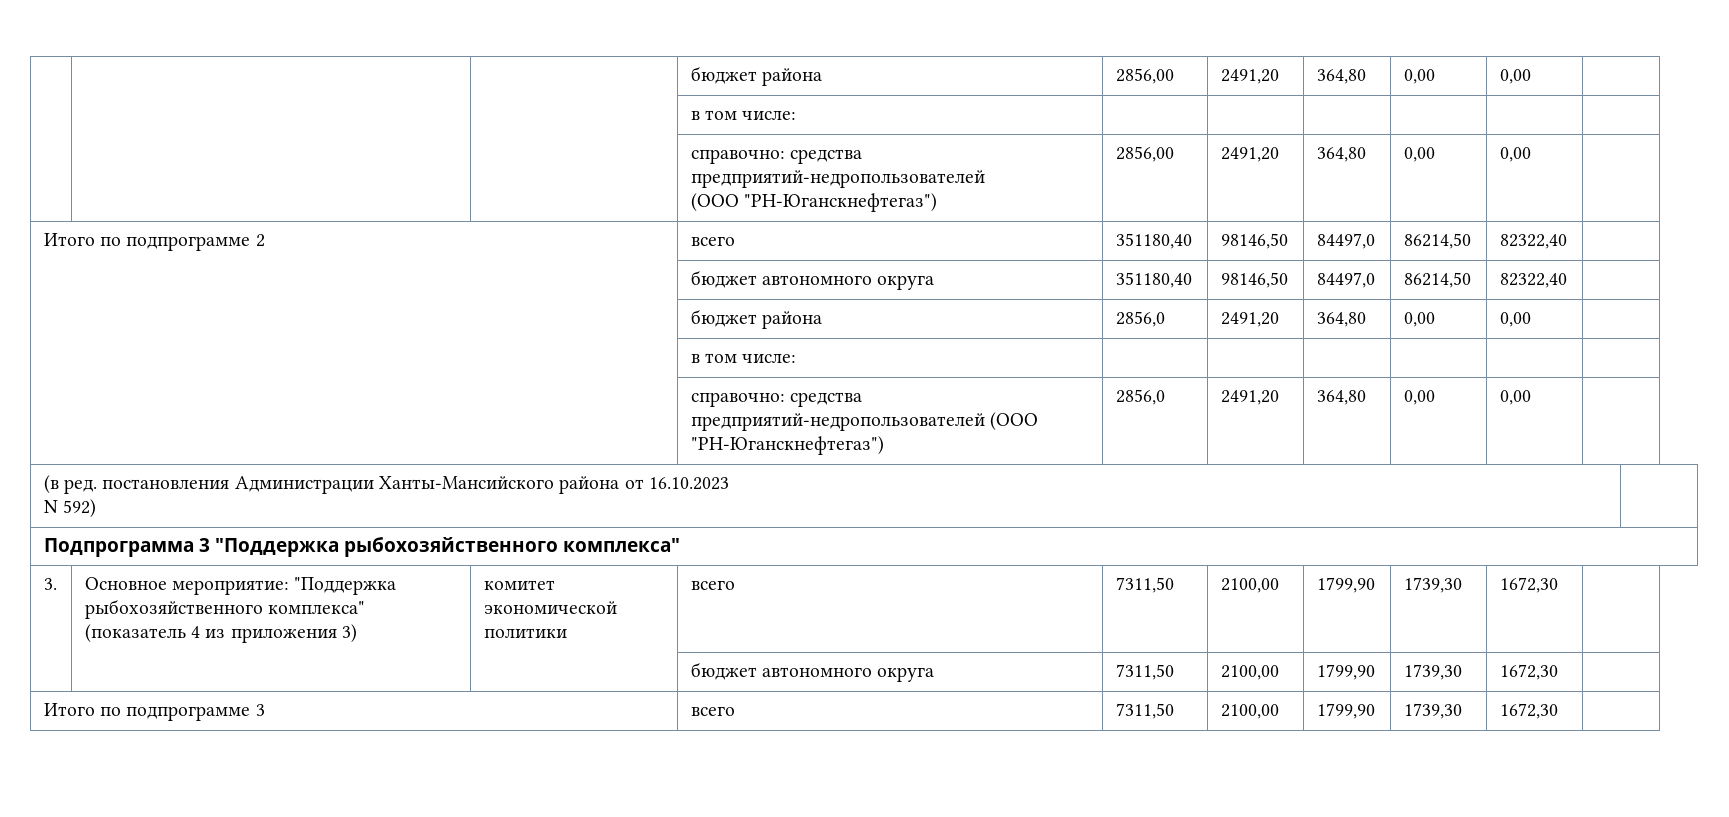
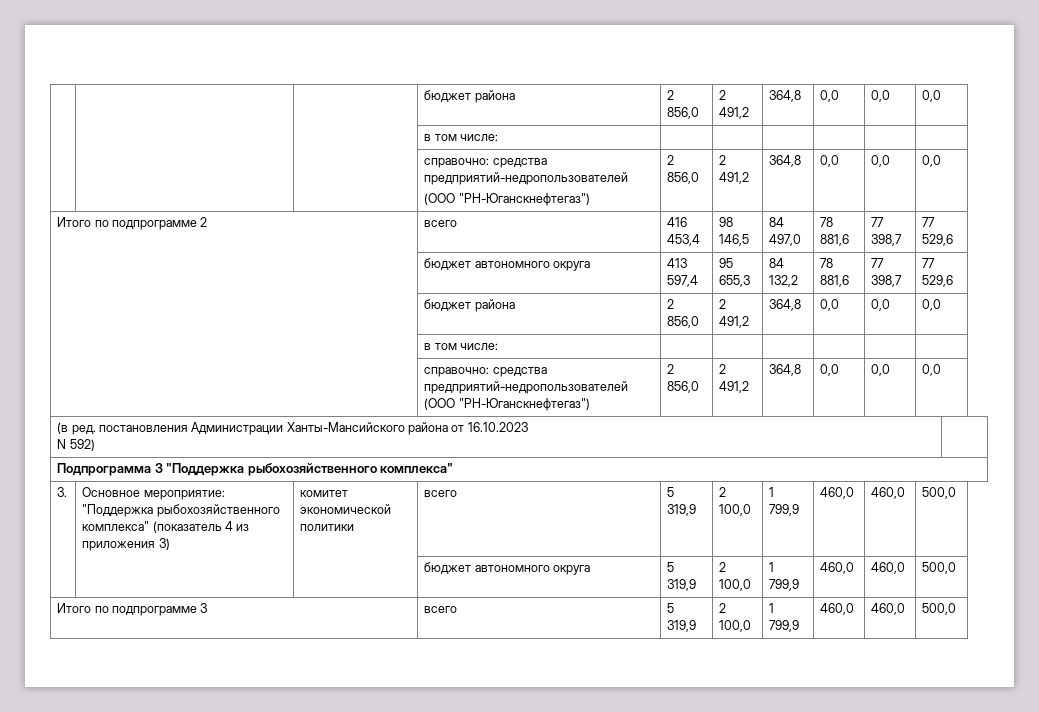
- | | | бюджет района | 2856,00 | 2491,20 | 364,80 | 0,00 | 0,00 |
+ | | | бюджет района | 2 856,0 | 2 491,2 | 364,8 | 0,0 | 0,0 | 0,0
  | | | справочно: средства предприятий-недропользователей
- (ООО "РН-Юганскнефтегаз") | 2856,00 | 2491,20 | 364,80 | 0,00 | 0,00 |
+ (ООО "РН-Юганскнефтегаз") | 2 856,0 | 2 491,2 | 364,8 | 0,0 | 0,0 | 0,0
- Итого по подпрограмме 2 | всего | 351180,40 | 98146,50 | 84497,0 | 86214,50 | 82322,40 |
- | бюджет автономного округа | 351180,40 | 98146,50 | 84497,0 | 86214,50 | 82322,40 |
- | бюджет района | 2856,0 | 2491,20 | 364,80 | 0,00 | 0,00 |
+ Итого по подпрограмме 2 | всего | 416 453,4 | 98 146,5 | 84 497,0 | 78 881,6 | 77 398,7 | 77 529,6
+ | бюджет автономного округа | 413 597,4 | 95 655,3 | 84 132,2 | 78 881,6 | 77 398,7 | 77 529,6
+ | бюджет района | 2 856,0 | 2 491,2 | 364,8 | 0,0 | 0,0 | 0,0
- | справочно: средства предприятий-недропользователей (ООО "РН-Юганскнефтегаз") | 2856,0 | 2491,20 | 364,80 | 0,00 | 0,00 |
+ | справочно: средства предприятий-недропользователей (ООО "РН-Юганскнефтегаз") | 2 856,0 | 2 491,2 | 364,8 | 0,0 | 0,0 | 0,0
- 3. | Основное мероприятие: "Поддержка рыбохозяйственного комплекса" (показатель 4 из приложения 3) | комитет экономической политики | всего | 7311,50 | 2100,00 | 1799,90 | 1739,30 | 1672,30 |
- | | | бюджет автономного округа | 7311,50 | 2100,00 | 1799,90 | 1739,30 | 1672,30 |
+ 3. | Основное мероприятие: "Поддержка рыбохозяйственного комплекса" (показатель 4 из приложения 3) | комитет экономической политики | всего | 5 319,9 | 2 100,0 | 1 799,9 | 460,0 | 460,0 | 500,0
+ | | | бюджет автономного округа | 5 319,9 | 2 100,0 | 1 799,9 | 460,0 | 460,0 | 500,0
- Итого по подпрограмме 3 | всего | 7311,50 | 2100,00 | 1799,90 | 1739,30 | 1672,30 |
+ Итого по подпрограмме 3 | всего | 5 319,9 | 2 100,0 | 1 799,9 | 460,0 | 460,0 | 500,0

